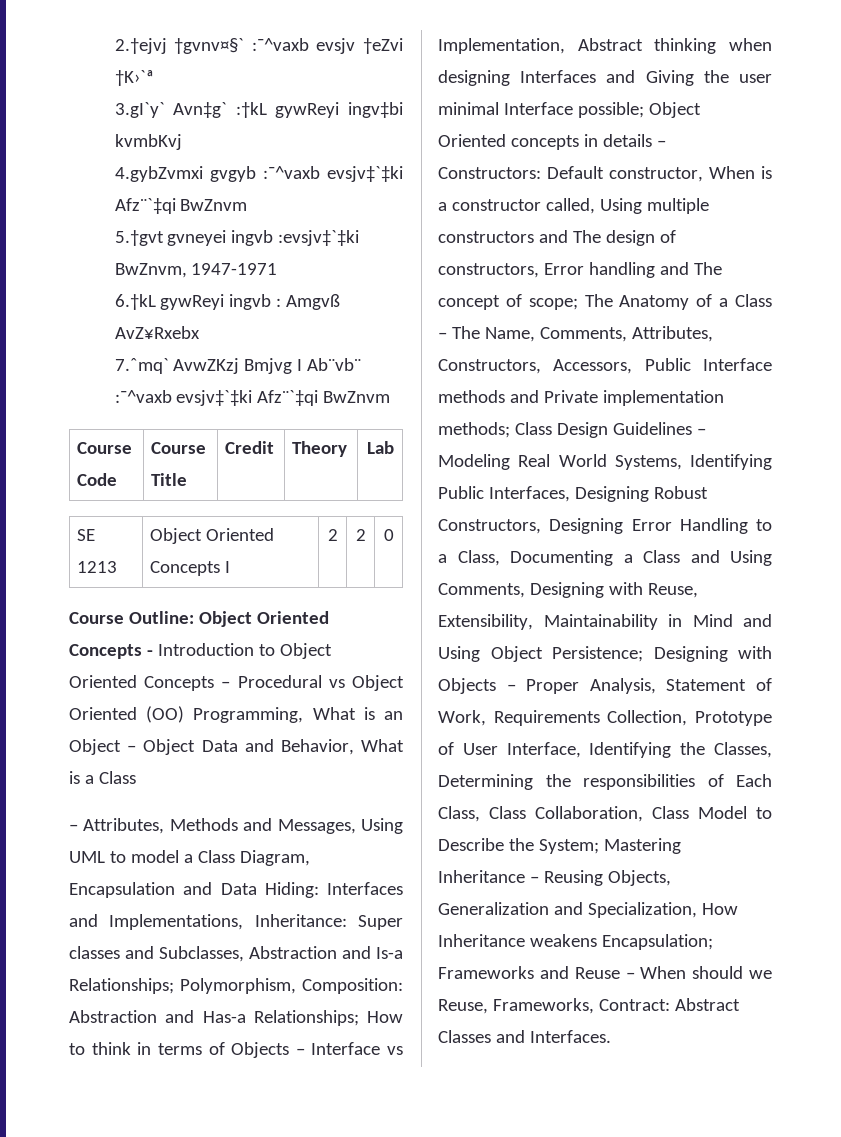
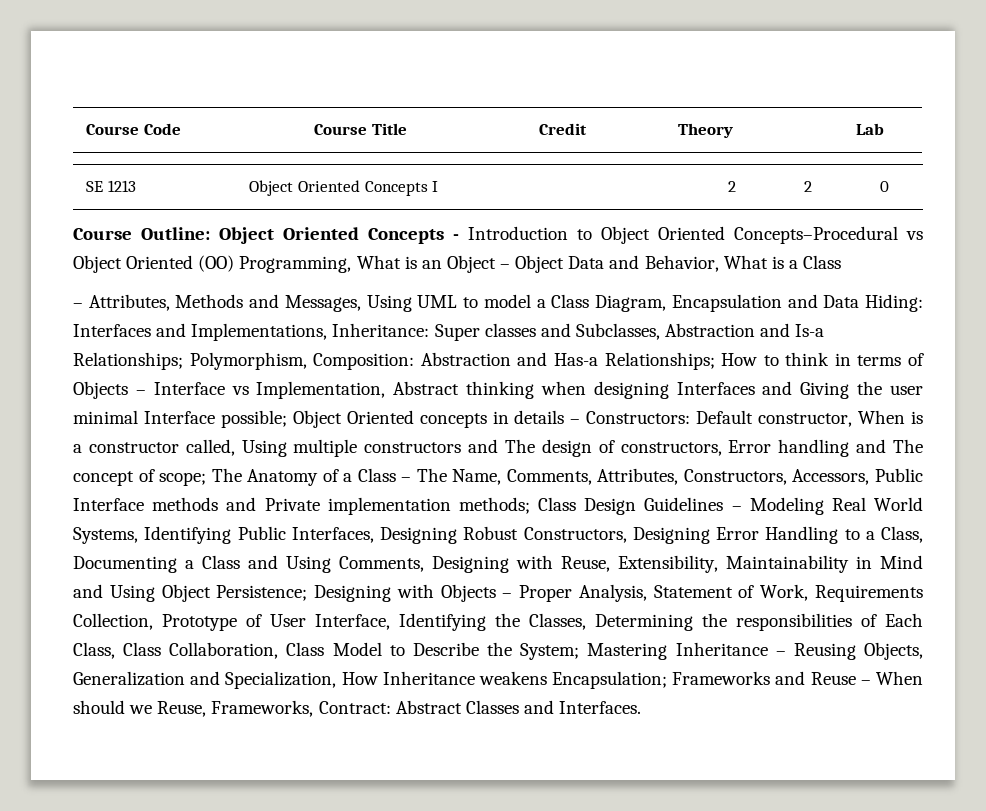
- 2.†ejvj †gvnv¤§` :¯^vaxb evsjv †eZvi †K›`ª
- 3.gI`y` Avn‡g` :†kL gywReyi ingv‡bi kvmbKvj
- 4.gybZvmxi gvgyb :¯^vaxb evsjv‡`‡ki Afz¨`‡qi BwZnvm
- 5.†gvt gvneyei ingvb :evsjv‡`‡ki BwZnvm, 1947-1971
- 6.†kL gywReyi ingvb : Amgvß AvZ¥Rxebx
- 7.ˆmq` AvwZKzj Bmjvg I Ab¨vb¨ :¯^vaxb evsjv‡`‡ki Afz¨`‡qi BwZnvm
- Course Outline: Object Oriented Concepts - Introduction to Object Oriented Concepts – Procedural vs Object Oriented (OO) Programming, What is an Object – Object Data and Behavior, What is a Class
+ Course Outline: Object Oriented Concepts - Introduction to Object Oriented Concepts–Procedural vs Object Oriented (OO) Programming, What is an Object – Object Data and Behavior, What is a Class

